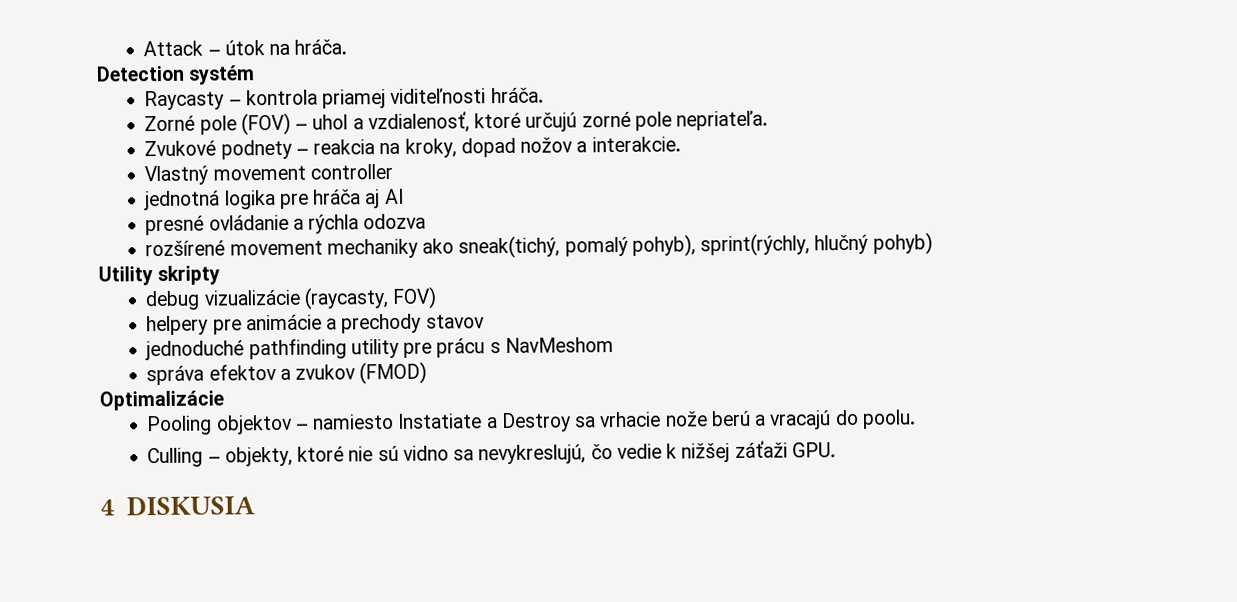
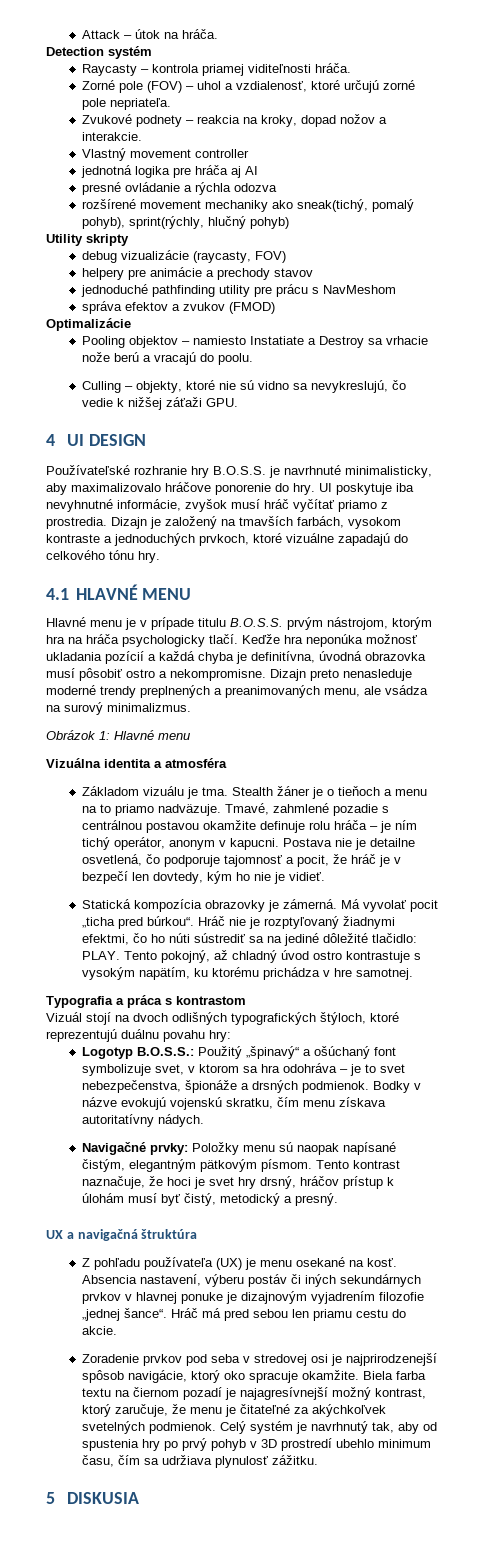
- 4 DISKUSIA
+ 4 UI DESIGN
+ Používateľské rozhranie hry B.O.S.S. je navrhnuté minimalisticky, aby maximalizovalo hráčove ponorenie do hry. UI poskytuje iba nevyhnutné informácie, zvyšok musí hráč vyčítať priamo z prostredia. Dizajn je založený na tmavších farbách, vysokom kontraste a jednoduchých prvkoch, ktoré vizuálne zapadajú do celkového tónu hry.
+ 4.1 HLAVNÉ MENU
+ Hlavné menu je v prípade titulu B.O.S.S. prvým nástrojom, ktorým hra na hráča psychologicky tlačí. Keďže hra neponúka možnosť ukladania pozícií a každá chyba je definitívna, úvodná obrazovka musí pôsobiť ostro a nekompromisne. Dizajn preto nenasleduje moderné trendy preplnených a preanimovaných menu, ale vsádza na surový minimalizmus.
+ Obrázok 1: Hlavné menu
+ Vizuálna identita a atmosféra
+ Základom vizuálu je tma. Stealth žáner je o tieňoch a menu na to priamo nadväzuje. Tmavé, zahmlené pozadie s centrálnou postavou okamžite definuje rolu hráča – je ním tichý operátor, anonym v kapucni. Postava nie je detailne osvetlená, čo podporuje tajomnosť a pocit, že hráč je v bezpečí len dovtedy, kým ho nie je vidieť.
+ Statická kompozícia obrazovky je zámerná. Má vyvolať pocit „ticha pred búrkou“. Hráč nie je rozptyľovaný žiadnymi efektmi, čo ho núti sústrediť sa na jediné dôležité tlačidlo: PLAY. Tento pokojný, až chladný úvod ostro kontrastuje s vysokým napätím, ku ktorému prichádza v hre samotnej.
+ Typografia a práca s kontrastom
+ Vizuál stojí na dvoch odlišných typografických štýloch, ktoré reprezentujú duálnu povahu hry:
+ Logotyp B.O.S.S.: Použitý „špinavý“ a ošúchaný font symbolizuje svet, v ktorom sa hra odohráva – je to svet nebezpečenstva, špionáže a drsných podmienok. Bodky v názve evokujú vojenskú skratku, čím menu získava autoritatívny nádych.
+ Navigačné prvky: Položky menu sú naopak napísané čistým, elegantným pätkovým písmom. Tento kontrast naznačuje, že hoci je svet hry drsný, hráčov prístup k úlohám musí byť čistý, metodický a presný.
+ UX a navigačná štruktúra
+ Z pohľadu používateľa (UX) je menu osekané na kosť. Absencia nastavení, výberu postáv či iných sekundárnych prvkov v hlavnej ponuke je dizajnovým vyjadrením filozofie „jednej šance“. Hráč má pred sebou len priamu cestu do akcie.
+ Zoradenie prvkov pod seba v stredovej osi je najprirodzenejší spôsob navigácie, ktorý oko spracuje okamžite. Biela farba textu na čiernom pozadí je najagresívnejší možný kontrast, ktorý zaručuje, že menu je čitateľné za akýchkoľvek svetelných podmienok. Celý systém je navrhnutý tak, aby od spustenia hry po prvý pohyb v 3D prostredí ubehlo minimum času, čím sa udržiava plynulosť zážitku.
+ 5 DISKUSIA

